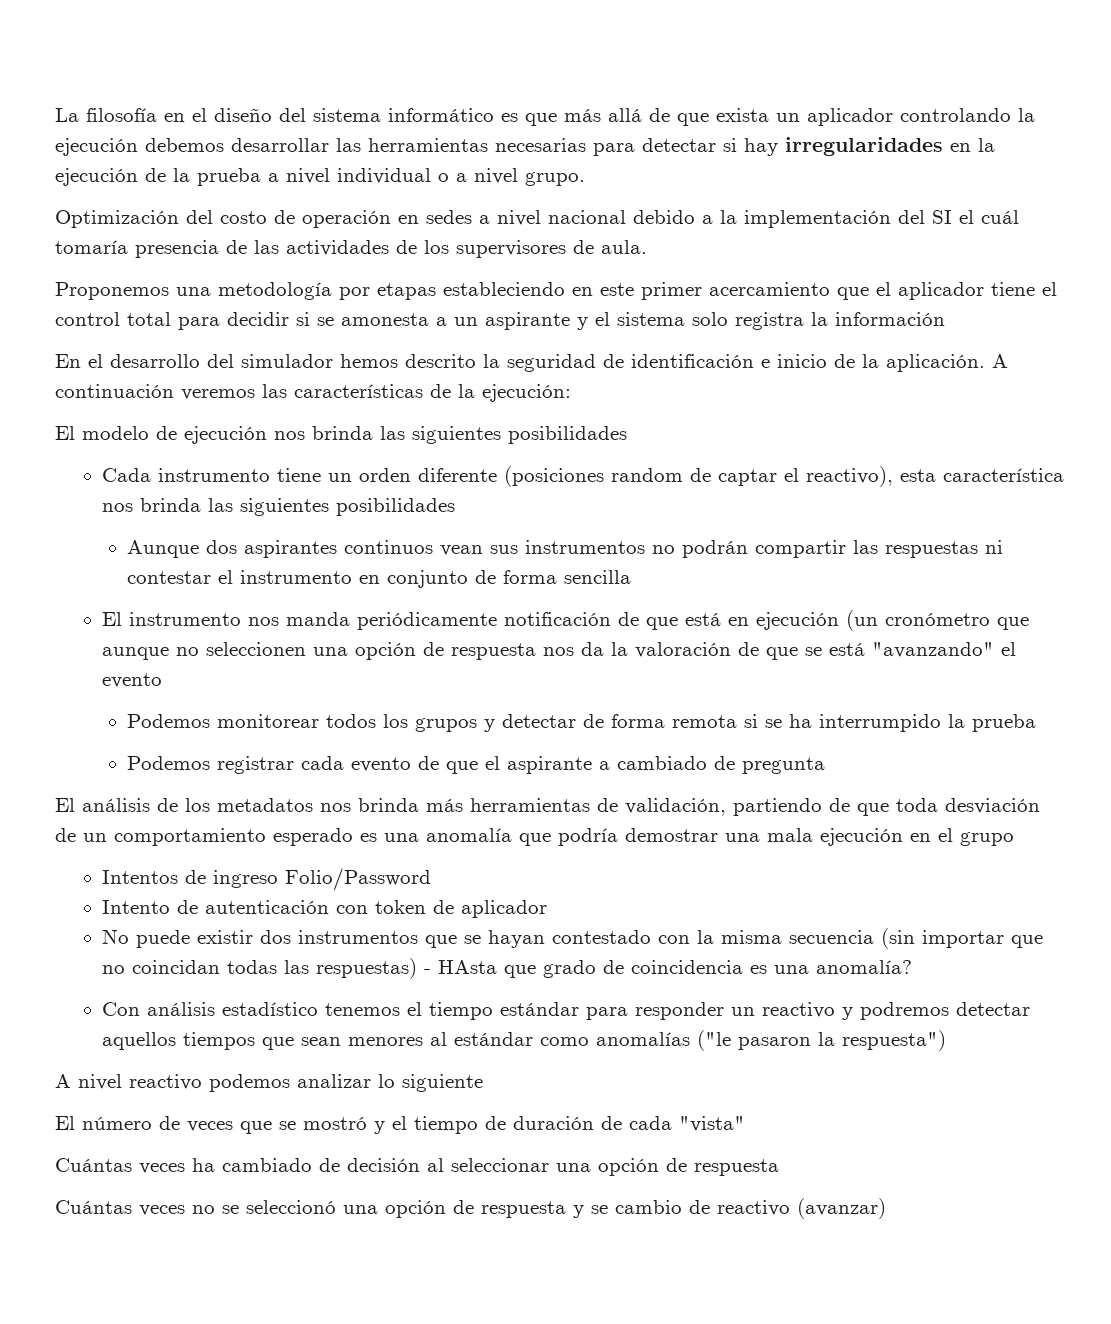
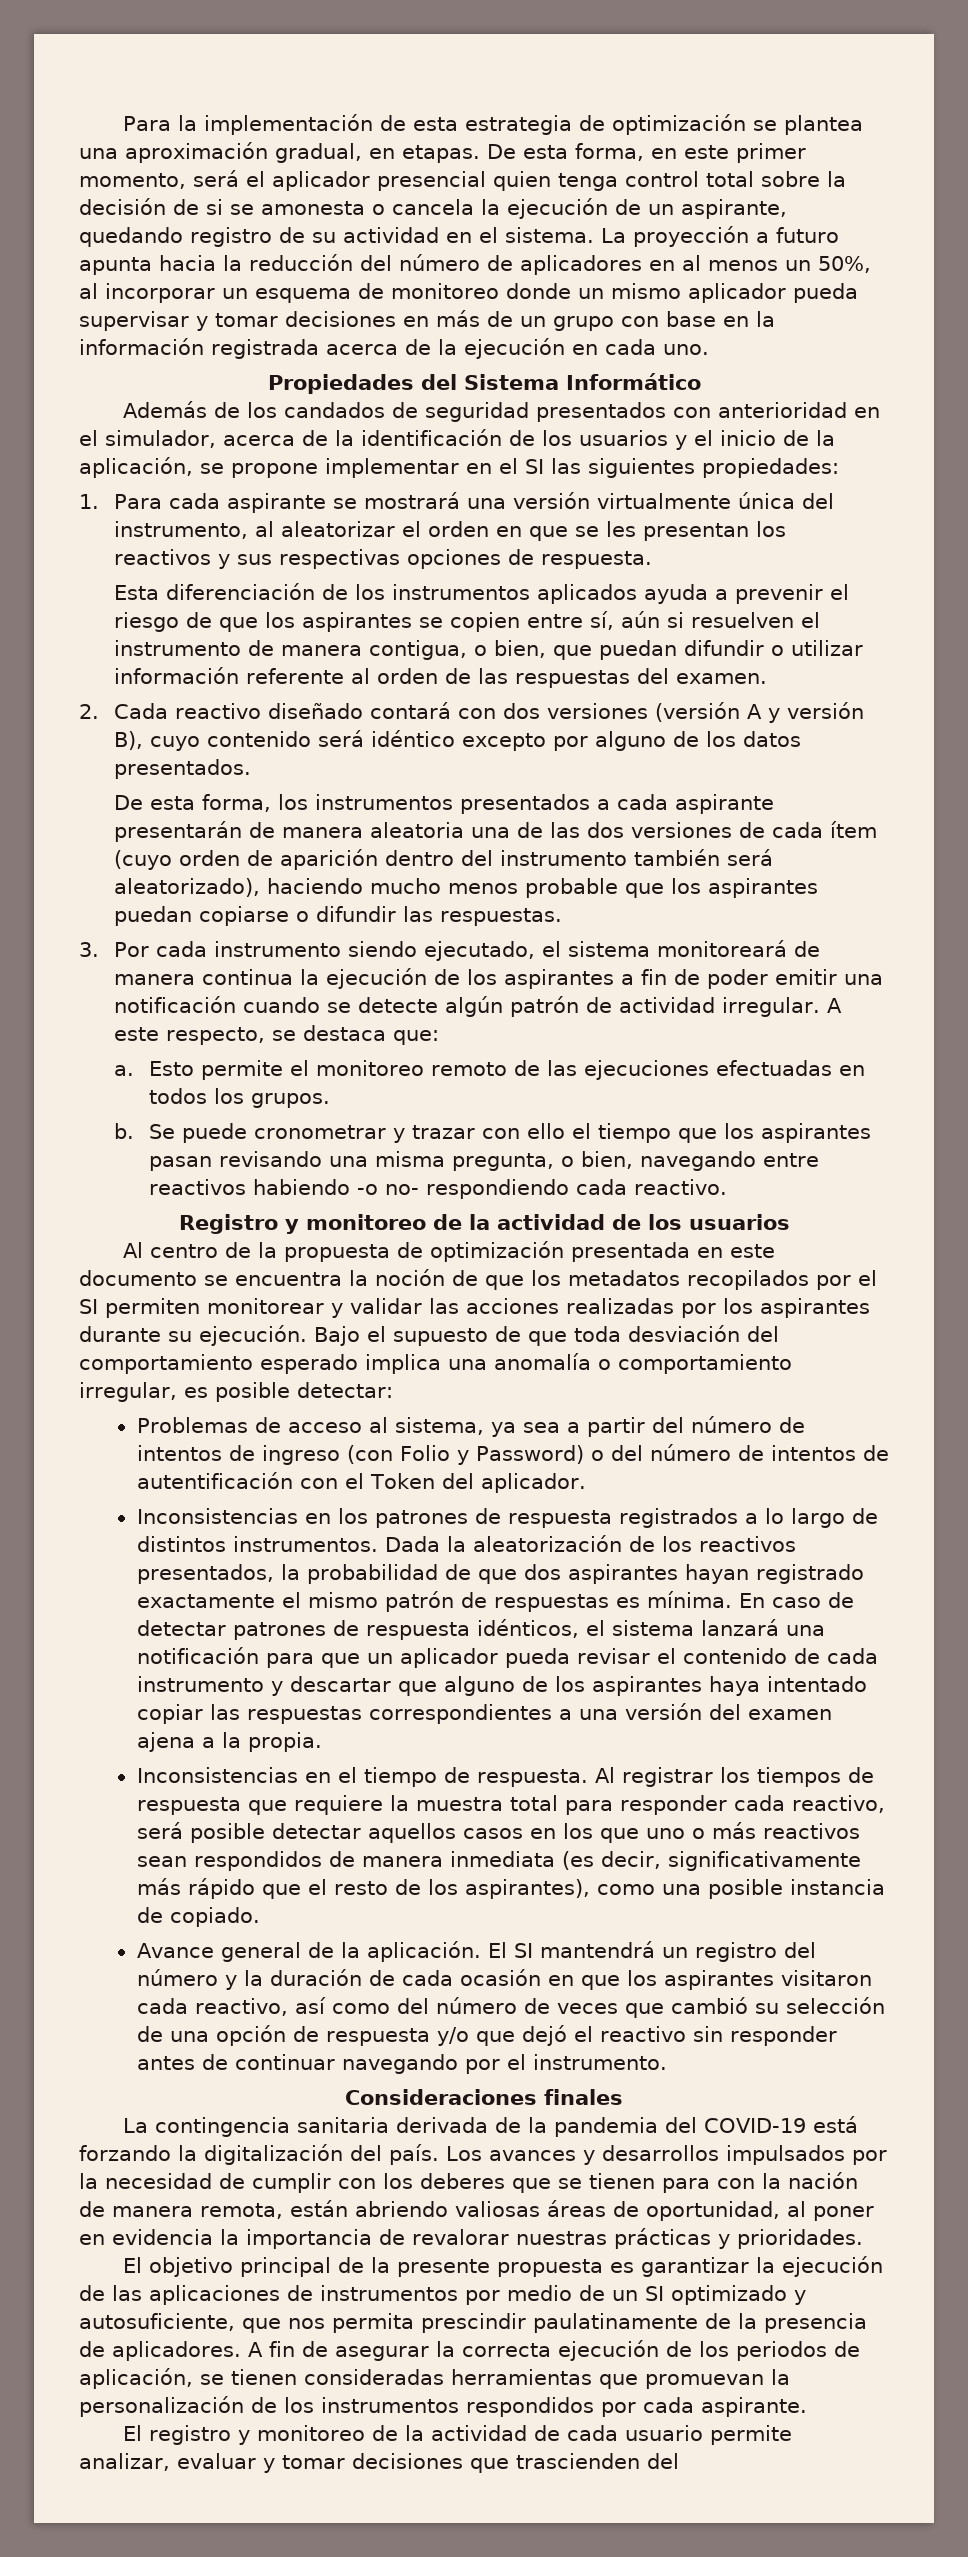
- La filosofía en el diseño del sistema informático es que más allá de que exista un aplicador controlando la ejecución debemos desarrollar las herramientas necesarias para detectar si hay irregularidades en la ejecución de la prueba a nivel individual o a nivel grupo.
- Optimización del costo de operación en sedes a nivel nacional debido a la implementación del SI el cuál tomaría presencia de las actividades de los supervisores de aula.
- Proponemos una metodología por etapas estableciendo en este primer acercamiento que el aplicador tiene el control total para decidir si se amonesta a un aspirante y el sistema solo registra la información
- En el desarrollo del simulador hemos descrito la seguridad de identificación e inicio de la aplicación. A continuación veremos las características de la ejecución:
- El modelo de ejecución nos brinda las siguientes posibilidades
- Cada instrumento tiene un orden diferente (posiciones random de captar el reactivo), esta característica nos brinda las siguientes posibilidades
- Aunque dos aspirantes continuos vean sus instrumentos no podrán compartir las respuestas ni contestar el instrumento en conjunto de forma sencilla
- El instrumento nos manda periódicamente notificación de que está en ejecución (un cronómetro que aunque no seleccionen una opción de respuesta nos da la valoración de que se está "avanzando" el evento
- Podemos monitorear todos los grupos y detectar de forma remota si se ha interrumpido la prueba
- Podemos registrar cada evento de que el aspirante a cambiado de pregunta
- El análisis de los metadatos nos brinda más herramientas de validación, partiendo de que toda desviación de un comportamiento esperado es una anomalía que podría demostrar una mala ejecución en el grupo
- Intentos de ingreso Folio/Password
- Intento de autenticación con token de aplicador
- No puede existir dos instrumentos que se hayan contestado con la misma secuencia (sin importar que no coincidan todas las respuestas) - HAsta que grado de coincidencia es una anomalía?
- Con análisis estadístico tenemos el tiempo estándar para responder un reactivo y podremos detectar aquellos tiempos que sean menores al estándar como anomalías ("le pasaron la respuesta")
- A nivel reactivo podemos analizar lo siguiente
- El número de veces que se mostró y el tiempo de duración de cada "vista"
- Cuántas veces ha cambiado de decisión al seleccionar una opción de respuesta
- Cuántas veces no se seleccionó una opción de respuesta y se cambio de reactivo (avanzar)
+ Para la implementación de esta estrategia de optimización se plantea una aproximación gradual, en etapas. De esta forma, en este primer momento, será el aplicador presencial quien tenga control total sobre la decisión de si se amonesta o cancela la ejecución de un aspirante, quedando registro de su actividad en el sistema. La proyección a futuro apunta hacia la reducción del número de aplicadores en al menos un 50%, al incorporar un esquema de monitoreo donde un mismo aplicador pueda supervisar y tomar decisiones en más de un grupo con base en la información registrada acerca de la ejecución en cada uno.
+ Propiedades del Sistema Informático
+ Además de los candados de seguridad presentados con anterioridad en el simulador, acerca de la identificación de los usuarios y el inicio de la aplicación, se propone implementar en el SI las siguientes propiedades:
+ 1. Para cada aspirante se mostrará una versión virtualmente única del instrumento, al aleatorizar el orden en que se les presentan los reactivos y sus respectivas opciones de respuesta.
+ Esta diferenciación de los instrumentos aplicados ayuda a prevenir el riesgo de que los aspirantes se copien entre sí, aún si resuelven el instrumento de manera contigua, o bien, que puedan difundir o utilizar información referente al orden de las respuestas del examen.
+ 2. Cada reactivo diseñado contará con dos versiones (versión A y versión B), cuyo contenido será idéntico excepto por alguno de los datos presentados.
+ De esta forma, los instrumentos presentados a cada aspirante presentarán de manera aleatoria una de las dos versiones de cada ítem (cuyo orden de aparición dentro del instrumento también será aleatorizado), haciendo mucho menos probable que los aspirantes puedan copiarse o difundir las respuestas.
+ 3. Por cada instrumento siendo ejecutado, el sistema monitoreará de manera continua la ejecución de los aspirantes a fin de poder emitir una notificación cuando se detecte algún patrón de actividad irregular. A este respecto, se destaca que:
+ a. Esto permite el monitoreo remoto de las ejecuciones efectuadas en todos los grupos.
+ b. Se puede cronometrar y trazar con ello el tiempo que los aspirantes pasan revisando una misma pregunta, o bien, navegando entre reactivos habiendo -o no- respondiendo cada reactivo.
+ Registro y monitoreo de la actividad de los usuarios
+ Al centro de la propuesta de optimización presentada en este documento se encuentra la noción de que los metadatos recopilados por el SI permiten monitorear y validar las acciones realizadas por los aspirantes durante su ejecución. Bajo el supuesto de que toda desviación del comportamiento esperado implica una anomalía o comportamiento irregular, es posible detectar:
+ Problemas de acceso al sistema, ya sea a partir del número de intentos de ingreso (con Folio y Password) o del número de intentos de autentificación con el Token del aplicador.
+ Inconsistencias en los patrones de respuesta registrados a lo largo de distintos instrumentos. Dada la aleatorización de los reactivos presentados, la probabilidad de que dos aspirantes hayan registrado exactamente el mismo patrón de respuestas es mínima. En caso de detectar patrones de respuesta idénticos, el sistema lanzará una notificación para que un aplicador pueda revisar el contenido de cada instrumento y descartar que alguno de los aspirantes haya intentado copiar las respuestas correspondientes a una versión del examen ajena a la propia.
+ Inconsistencias en el tiempo de respuesta. Al registrar los tiempos de respuesta que requiere la muestra total para responder cada reactivo, será posible detectar aquellos casos en los que uno o más reactivos sean respondidos de manera inmediata (es decir, significativamente más rápido que el resto de los aspirantes), como una posible instancia de copiado.
+ Avance general de la aplicación. El SI mantendrá un registro del número y la duración de cada ocasión en que los aspirantes visitaron cada reactivo, así como del número de veces que cambió su selección de una opción de respuesta y/o que dejó el reactivo sin responder antes de continuar navegando por el instrumento.
+ Consideraciones finales
+ La contingencia sanitaria derivada de la pandemia del COVID-19 está forzando la digitalización del país. Los avances y desarrollos impulsados por la necesidad de cumplir con los deberes que se tienen para con la nación de manera remota, están abriendo valiosas áreas de oportunidad, al poner en evidencia la importancia de revalorar nuestras prácticas y prioridades.
+ El objetivo principal de la presente propuesta es garantizar la ejecución de las aplicaciones de instrumentos por medio de un SI optimizado y autosuficiente, que nos permita prescindir paulatinamente de la presencia de aplicadores. A fin de asegurar la correcta ejecución de los periodos de aplicación, se tienen consideradas herramientas que promuevan la personalización de los instrumentos respondidos por cada aspirante.
+ El registro y monitoreo de la actividad de cada usuario permite analizar, evaluar y tomar decisiones que trascienden del

